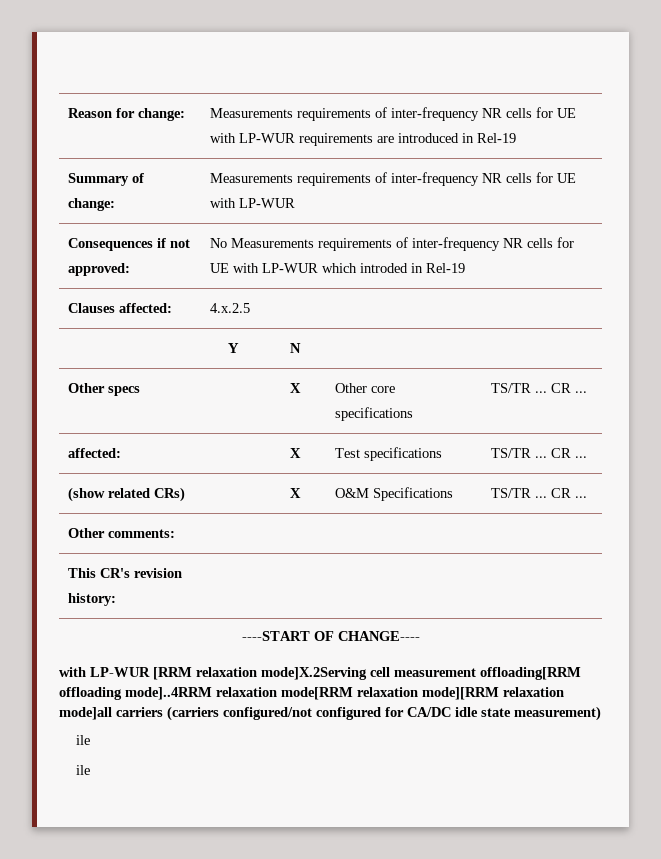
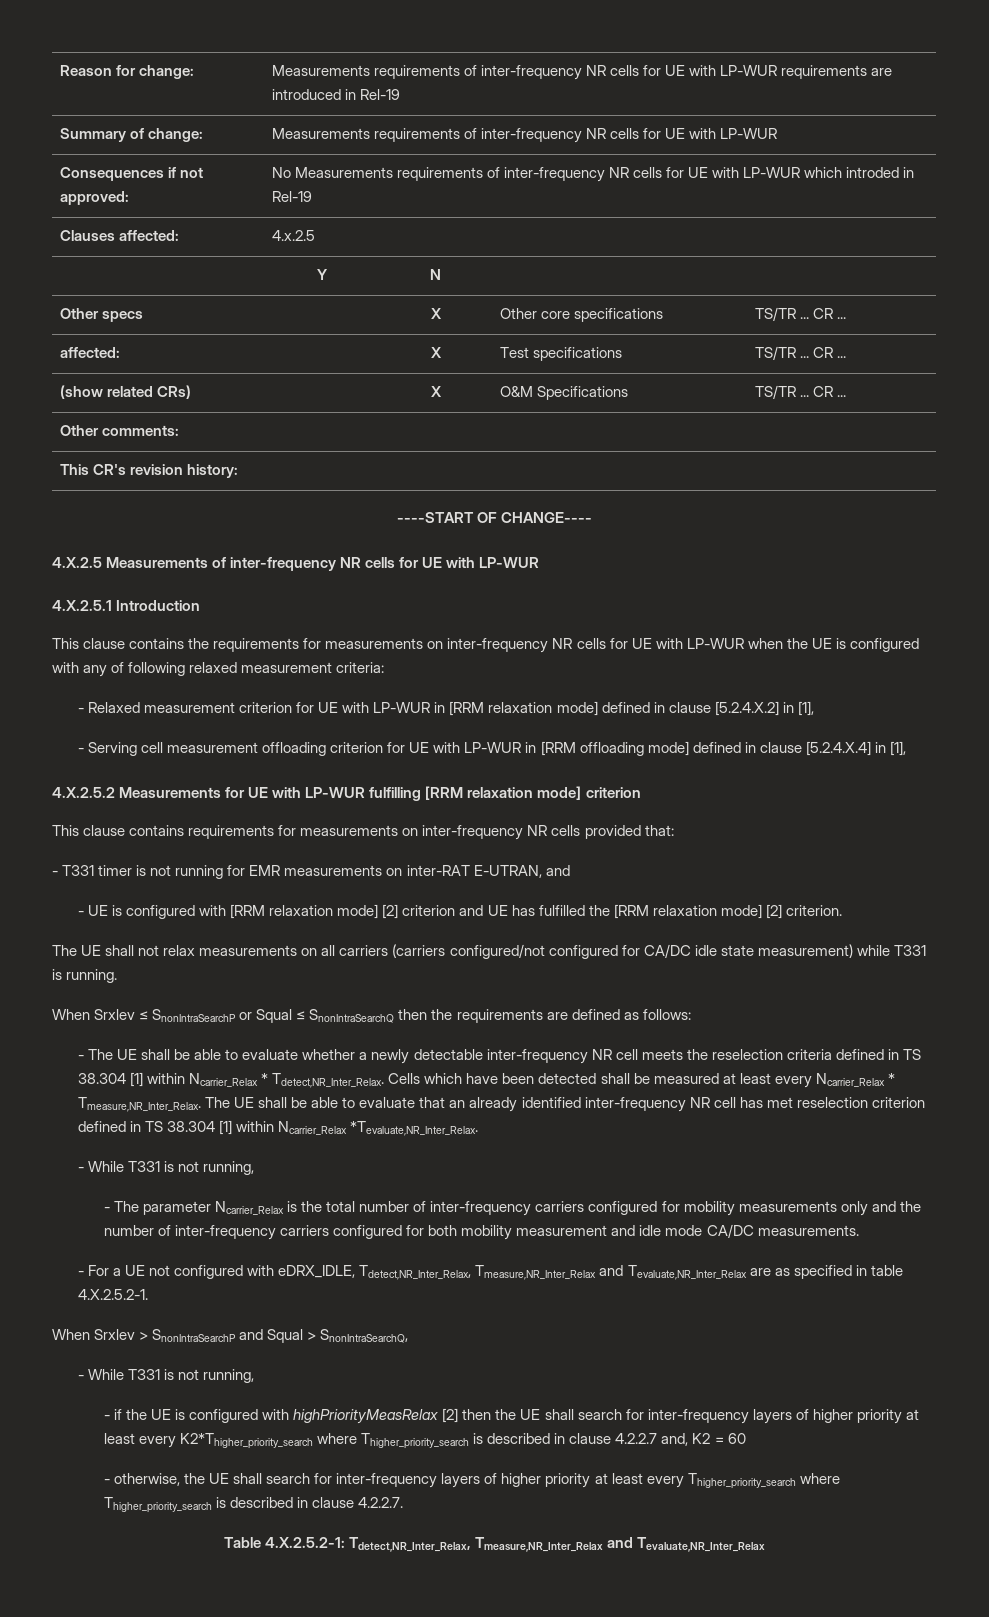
- with LP-WUR [RRM relaxation mode]X.2Serving cell measurement offloading[RRM offloading mode]..4RRM relaxation mode[RRM relaxation mode][RRM relaxation mode]all carriers (carriers configured/not configured for CA/DC idle state measurement)
- ile
- ile
+ 4.X.2.5 Measurements of inter-frequency NR cells for UE with LP-WUR
+ 4.X.2.5.1 Introduction
+ This clause contains the requirements for measurements on inter-frequency NR cells for UE with LP-WUR when the UE is configured with any of following relaxed measurement criteria:
+ - Relaxed measurement criterion for UE with LP-WUR in [RRM relaxation mode] defined in clause [5.2.4.X.2] in [1],
+ - Serving cell measurement offloading criterion for UE with LP-WUR in [RRM offloading mode] defined in clause [5.2.4.X.4] in [1],
+ 4.X.2.5.2 Measurements for UE with LP-WUR fulfilling [RRM relaxation mode] criterion
+ This clause contains requirements for measurements on inter-frequency NR cells provided that:
+ - T331 timer is not running for EMR measurements on inter-RAT E-UTRAN, and
+ - UE is configured with [RRM relaxation mode] [2] criterion and UE has fulfilled the [RRM relaxation mode] [2] criterion.
+ The UE shall not relax measurements on all carriers (carriers configured/not configured for CA/DC idle state measurement) while T331 is running.
+ When Srxlev ≤ SnonIntraSearchP or Squal ≤ SnonIntraSearchQ then the requirements are defined as follows:
+ - The UE shall be able to evaluate whether a newly detectable inter-frequency NR cell meets the reselection criteria defined in TS 38.304 [1] within Ncarrier_Relax * Tdetect,NR_Inter_Relax. Cells which have been detected shall be measured at least every Ncarrier_Relax * Tmeasure,NR_Inter_Relax. The UE shall be able to evaluate that an already identified inter-frequency NR cell has met reselection criterion defined in TS 38.304 [1] within Ncarrier_Relax *Tevaluate,NR_Inter_Relax.
+ - While T331 is not running,
+ - The parameter Ncarrier_Relax is the total number of inter-frequency carriers configured for mobility measurements only and the number of inter-frequency carriers configured for both mobility measurement and idle mode CA/DC measurements.
+ - For a UE not configured with eDRX_IDLE, Tdetect,NR_Inter_Relax, Tmeasure,NR_Inter_Relax and Tevaluate,NR_Inter_Relax are as specified in table 4.X.2.5.2-1.
+ When Srxlev > SnonIntraSearchP and Squal > SnonIntraSearchQ,
+ - While T331 is not running,
+ - if the UE is configured with highPriorityMeasRelax [2] then the UE shall search for inter-frequency layers of higher priority at least every K2*Thigher_priority_search where Thigher_priority_search is described in clause 4.2.2.7 and, K2 = 60
+ - otherwise, the UE shall search for inter-frequency layers of higher priority at least every Thigher_priority_search where Thigher_priority_search is described in clause 4.2.2.7.
+ Table 4.X.2.5.2-1: Tdetect,NR_Inter_Relax, Tmeasure,NR_Inter_Relax and Tevaluate,NR_Inter_Relax

